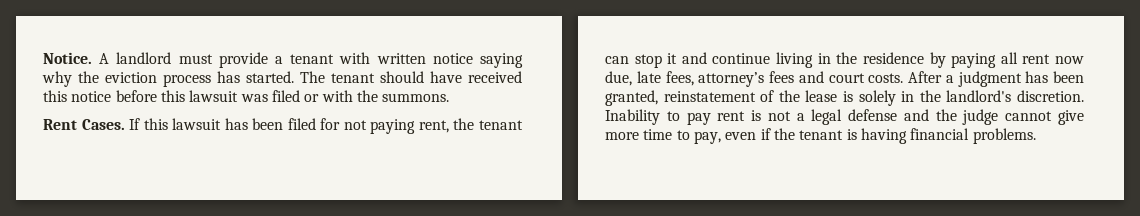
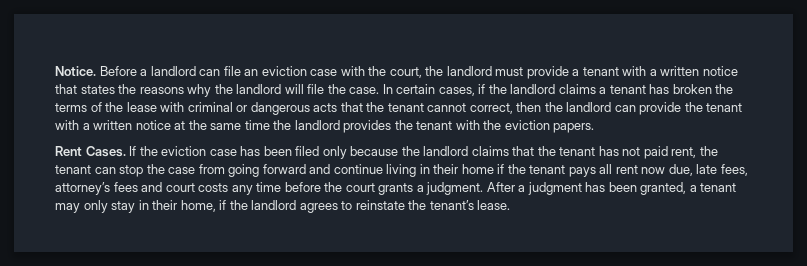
- A landlord must provide a tenant with written notice saying why the eviction process has started. The tenant should have received this notice before this lawsuit was filed or with the summons.
- Rent Cases. If this lawsuit has been filed for not paying rent, the tenant can stop it and continue living in the residence by paying all rent now due, late fees, attorney’s fees and court costs.
+ Before a landlord can file an eviction case with the court, the landlord must provide a tenant with a written notice that states the reasons why the landlord will file the case. In certain cases, if the landlord claims a tenant has broken the terms of the lease with criminal or dangerous acts that the tenant cannot correct, then the landlord can provide the tenant with a written notice at the same time the landlord provides the tenant with the eviction papers.
+ Rent Cases. If the eviction case has been filed only because the landlord claims that the tenant has not paid rent, the tenant can stop the case from going forward and continue living in their home if the tenant pays all rent now due, late fees, attorney’s fees and court costs any time before the court grants a judgment.
- After a judgment has been granted, reinstatement of the lease is solely in the landlord's discretion. Inability to pay rent is not a legal defense and the judge cannot give more time to pay, even if the tenant is having financial problems.
+ After a judgment has been granted, a tenant may only stay in their home, if the landlord agrees to reinstate the tenant’s lease.

